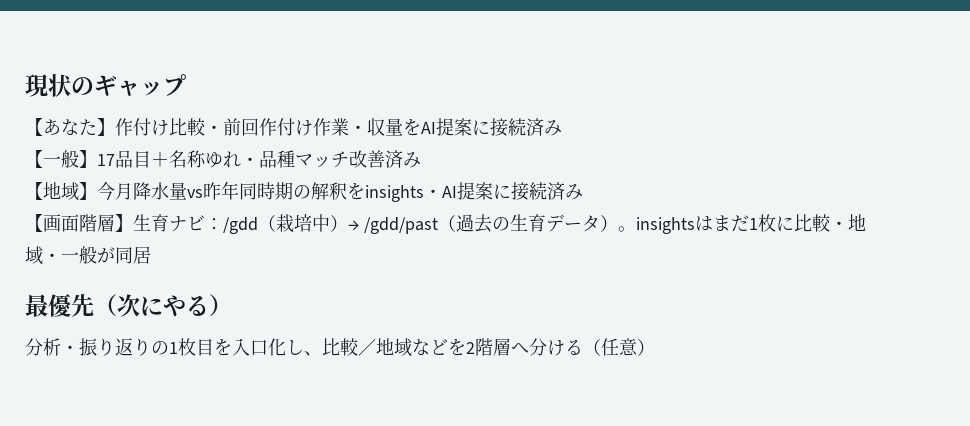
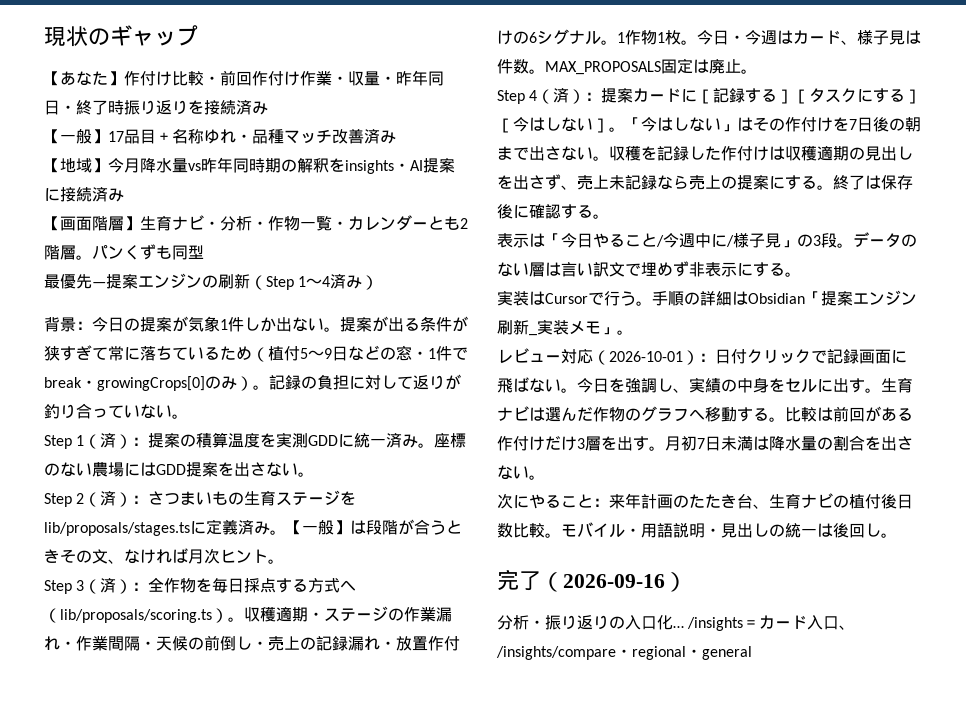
- 【あなた】作付け比較・前回作付け作業・収量をAI提案に接続済み
+ 【あなた】作付け比較・前回作付け作業・収量・昨年同日・終了時振り返りを接続済み
- 【画面階層】生育ナビ：/gdd（栽培中）→ /gdd/past（過去の生育データ）。insightsはまだ1枚に比較・地域・一般が同居
- 最優先（次にやる）
+ 【画面階層】生育ナビ・分析・作物一覧・カレンダーとも2階層。パンくずも同型
+ 最優先—提案エンジンの刷新（Step 1〜4済み）
+ 背景：今日の提案が気象1件しか出ない。提案が出る条件が狭すぎて常に落ちているため（植付5〜9日などの窓・1件でbreak・growingCrops[0]のみ）。記録の負担に対して返りが釣り合っていない。
+ Step 1（済）：提案の積算温度を実測GDDに統一済み。座標のない農場にはGDD提案を出さない。
+ Step 2（済）：さつまいもの生育ステージをlib/proposals/stages.tsに定義済み。【一般】は段階が合うときその文、なければ月次ヒント。
+ Step 3（済）：全作物を毎日採点する方式へ（lib/proposals/scoring.ts）。収穫適期・ステージの作業漏れ・作業間隔・天候の前倒し・売上の記録漏れ・放置作付けの6シグナル。1作物1枚。今日・今週はカード、様子見は件数。MAX_PROPOSALS固定は廃止。
+ Step 4（済）：提案カードに［記録する］［タスクにする］［今はしない］。「今はしない」はその作付けを7日後の朝まで出さない。収穫を記録した作付けは収穫適期の見出しを出さず、売上未記録なら売上の提案にする。終了は保存後に確認する。
+ 表示は「今日やること/今週中に/様子見」の3段。データのない層は言い訳文で埋めず非表示にする。
+ 実装はCursorで行う。手順の詳細はObsidian「提案エンジン刷新_実装メモ」。
+ レビュー対応（2026-10-01）：日付クリックで記録画面に飛ばない。今日を強調し、実績の中身をセルに出す。生育ナビは選んだ作物のグラフへ移動する。比較は前回がある作付けだけ3層を出す。月初7日未満は降水量の割合を出さない。
+ 次にやること：来年計画のたたき台、生育ナビの植付後日数比較。モバイル・用語説明・見出しの統一は後回し。
+ 完了（2026-09-16）
- 分析・振り返りの1枚目を入口化し、比較／地域などを2階層へ分ける（任意）
+ 分析・振り返りの入口化… /insights＝カード入口、/insights/compare・regional・general

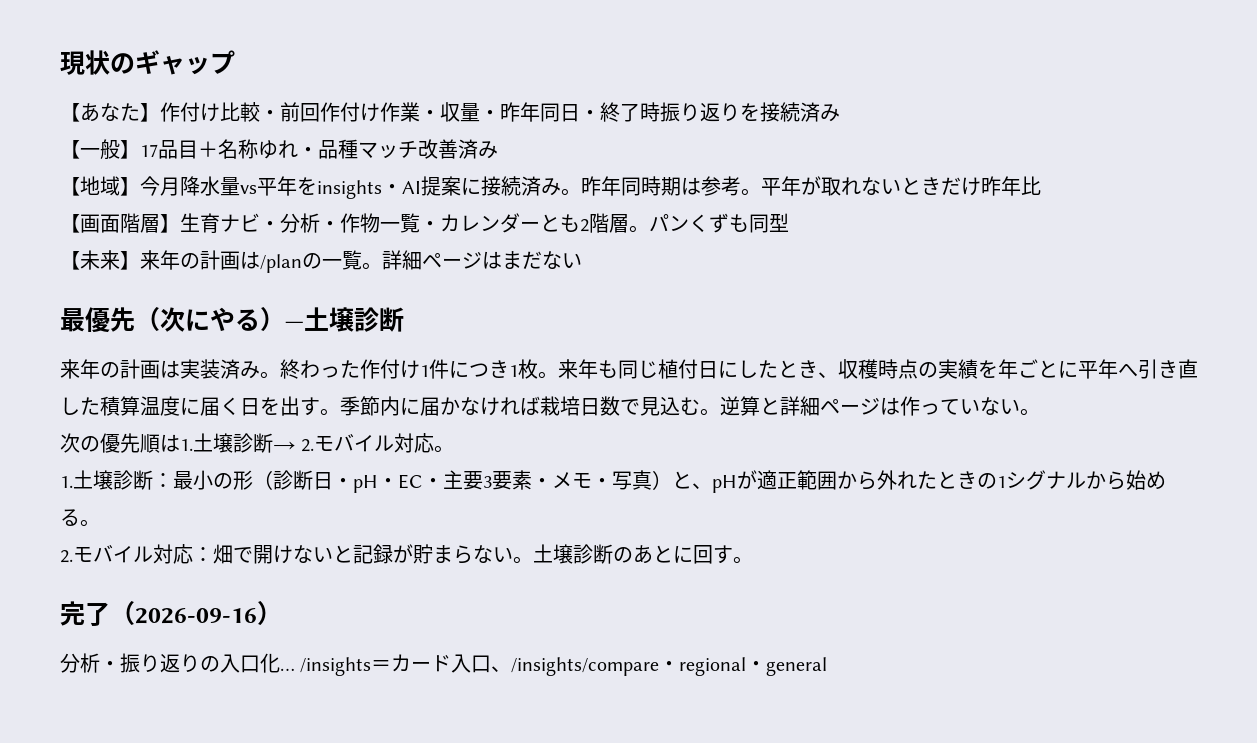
- 【地域】今月降水量vs昨年同時期の解釈をinsights・AI提案に接続済み
+ 【地域】今月降水量vs平年をinsights・AI提案に接続済み。昨年同時期は参考。平年が取れないときだけ昨年比
- 最優先—提案エンジンの刷新（Step 1〜4済み）
- 背景：今日の提案が気象1件しか出ない。提案が出る条件が狭すぎて常に落ちているため（植付5〜9日などの窓・1件でbreak・growingCrops[0]のみ）。記録の負担に対して返りが釣り合っていない。
- Step 1（済）：提案の積算温度を実測GDDに統一済み。座標のない農場にはGDD提案を出さない。
- Step 2（済）：さつまいもの生育ステージをlib/proposals/stages.tsに定義済み。【一般】は段階が合うときその文、なければ月次ヒント。
- Step 3（済）：全作物を毎日採点する方式へ（lib/proposals/scoring.ts）。収穫適期・ステージの作業漏れ・作業間隔・天候の前倒し・売上の記録漏れ・放置作付けの6シグナル。1作物1枚。今日・今週はカード、様子見は件数。MAX_PROPOSALS固定は廃止。
- Step 4（済）：提案カードに［記録する］［タスクにする］［今はしない］。「今はしない」はその作付けを7日後の朝まで出さない。収穫を記録した作付けは収穫適期の見出しを出さず、売上未記録なら売上の提案にする。終了は保存後に確認する。
- 表示は「今日やること/今週中に/様子見」の3段。データのない層は言い訳文で埋めず非表示にする。
- 実装はCursorで行う。手順の詳細はObsidian「提案エンジン刷新_実装メモ」。
- レビュー対応（2026-10-01）：日付クリックで記録画面に飛ばない。今日を強調し、実績の中身をセルに出す。生育ナビは選んだ作物のグラフへ移動する。比較は前回がある作付けだけ3層を出す。月初7日未満は降水量の割合を出さない。
- 次にやること：来年計画のたたき台、生育ナビの植付後日数比較。モバイル・用語説明・見出しの統一は後回し。
+ 【未来】来年の計画は/planの一覧。詳細ページはまだない
+ 最優先（次にやる）—土壌診断
+ 来年の計画は実装済み。終わった作付け1件につき1枚。来年も同じ植付日にしたとき、収穫時点の実績を年ごとに平年へ引き直した積算温度に届く日を出す。季節内に届かなければ栽培日数で見込む。逆算と詳細ページは作っていない。
+ 次の優先順は1.土壌診断→ 2.モバイル対応。
+ 1.土壌診断：最小の形（診断日・pH・EC・主要3要素・メモ・写真）と、pHが適正範囲から外れたときの1シグナルから始める。
+ 2.モバイル対応：畑で開けないと記録が貯まらない。土壌診断のあとに回す。

